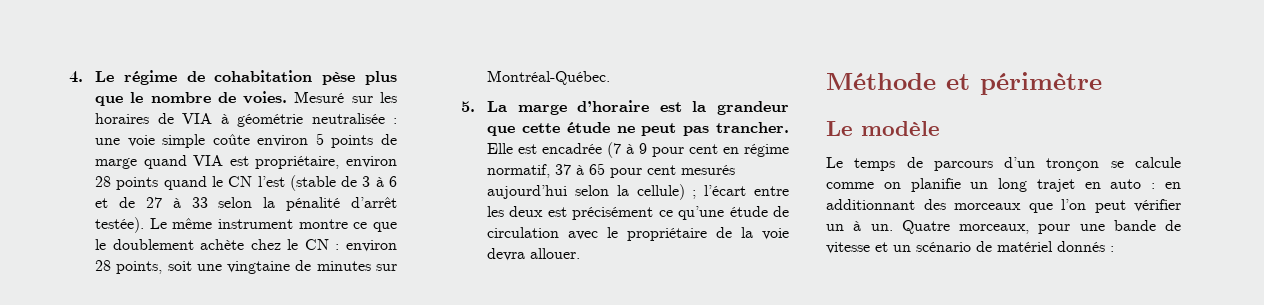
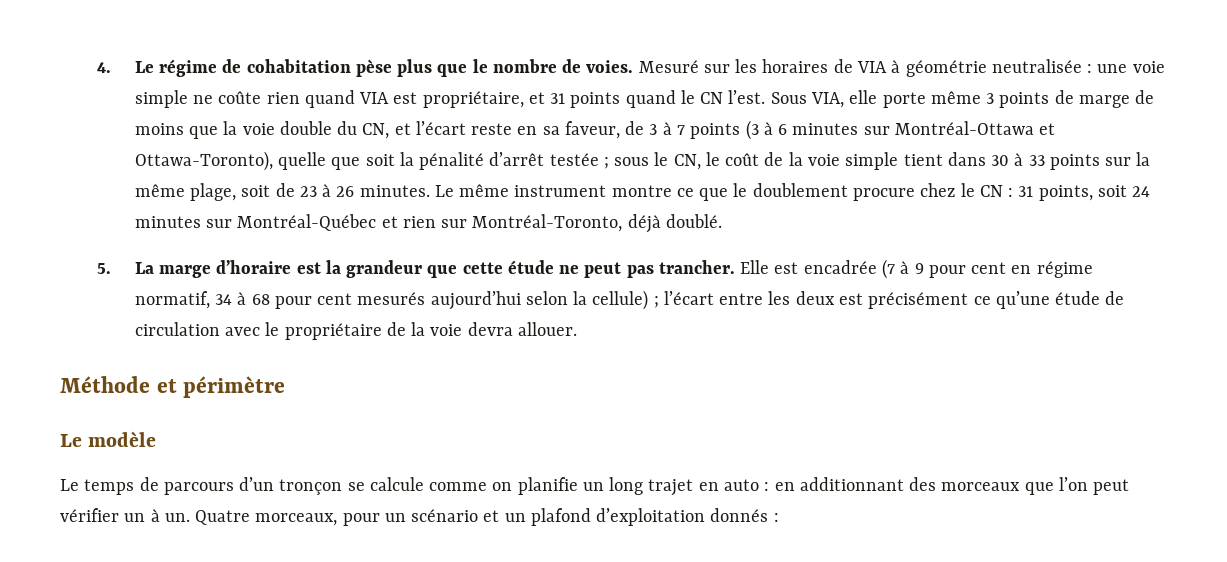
- Mesuré sur les horaires de VIA à géométrie neutralisée : une voie simple coûte environ 5 points de marge quand VIA est propriétaire, environ 28 points quand le CN l’est (stable de 3 à 6 et de 27 à 33 selon la pénalité d’arrêt testée).
+ Mesuré sur les horaires de VIA à géométrie neutralisée : une voie simple ne coûte rien quand VIA est propriétaire, et 31 points quand le CN l’est. Sous VIA, elle porte même 3 points de marge de moins que la voie double du CN, et l’écart reste en sa faveur, de 3 à 7 points (3 à 6 minutes sur Montréal-Ottawa et Ottawa-Toronto), quelle que soit la pénalité d’arrêt testée ; sous le CN, le coût de la voie simple tient dans 30 à 33 points sur la même plage, soit de 23 à 26 minutes.
- Le même instrument montre ce que le doublement achète chez le CN : environ 28 points, soit une vingtaine de minutes sur Montréal-Québec.
+ Le même instrument montre ce que le doublement procure chez le CN : 31 points, soit 24 minutes sur Montréal-Québec et rien sur Montréal-Toronto, déjà doublé.
- Elle est encadrée (7 à 9 pour cent en régime normatif, 37 à 65 pour cent mesurés aujourd’hui selon la cellule) ; l’écart entre les deux est précisément ce qu’une étude de circulation avec le propriétaire de la voie devra allouer.
+ Elle est encadrée (7 à 9 pour cent en régime normatif, 34 à 68 pour cent mesurés aujourd’hui selon la cellule) ; l’écart entre les deux est précisément ce qu’une étude de circulation avec le propriétaire de la voie devra allouer.
- Quatre morceaux, pour une bande de vitesse et un scénario de matériel donnés :
+ Quatre morceaux, pour un scénario et un plafond d’exploitation donnés :

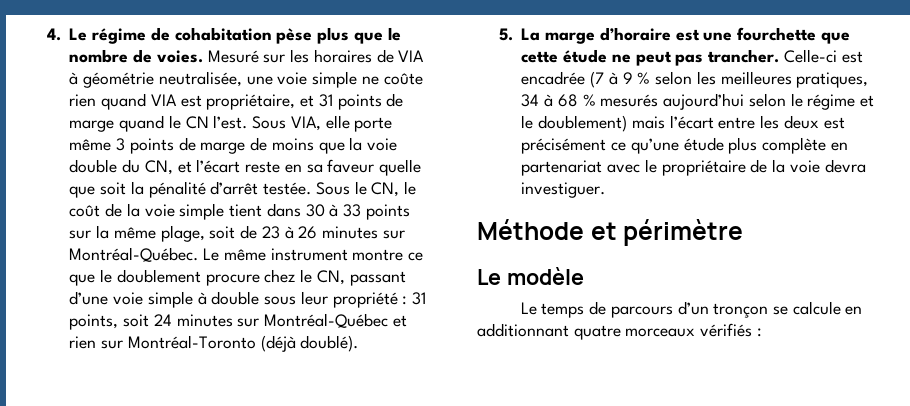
- Mesuré sur les horaires de VIA à géométrie neutralisée : une voie simple ne coûte rien quand VIA est propriétaire, et 31 points quand le CN l’est.
+ Mesuré sur les horaires de VIA à géométrie neutralisée, une voie simple ne coûte rien quand VIA est propriétaire, et 31 points de marge quand le CN l’est.
- Sous VIA, elle porte même 3 points de marge de moins que la voie double du CN, et l’écart reste en sa faveur, de 3 à 7 points (3 à 6 minutes sur Montréal-Ottawa et Ottawa-Toronto), quelle que soit la pénalité d’arrêt testée ; sous le CN, le coût de la voie simple tient dans 30 à 33 points sur la même plage, soit de 23 à 26 minutes.
+ Sous VIA, elle porte même 3 points de marge de moins que la voie double du CN, et l’écart reste en sa faveur quelle que soit la pénalité d’arrêt testée. Sous le CN, le coût de la voie simple tient dans 30 à 33 points sur la même plage, soit de 23 à 26 minutes sur Montréal-Québec.
- Le même instrument montre ce que le doublement procure chez le CN : 31 points, soit 24 minutes sur Montréal-Québec et rien sur Montréal-Toronto, déjà doublé.
+ Le même instrument montre ce que le doublement procure chez le CN, passant d’une voie simple à double sous leur propriété : 31 points, soit 24 minutes sur Montréal-Québec et rien sur Montréal-Toronto (déjà doublé).
- 5. La marge d’horaire est la grandeur que cette étude ne peut pas trancher.
+ 5. La marge d’horaire est une fourchette que cette étude ne peut pas trancher.
- Elle est encadrée (7 à 9 pour cent en régime normatif, 34 à 68 pour cent mesurés aujourd’hui selon la cellule) ; l’écart entre les deux est précisément ce qu’une étude de circulation avec le propriétaire de la voie devra allouer.
+ Celle-ci est encadrée (7 à 9 % selon les meilleures pratiques, 34 à 68 % mesurés aujourd’hui selon le régime et le doublement) mais l’écart entre les deux est précisément ce qu’une étude plus complète en partenariat avec le propriétaire de la voie devra investiguer.
- Le temps de parcours d’un tronçon se calcule comme on planifie un long trajet en auto : en additionnant des morceaux que l’on peut vérifier un à un. Quatre morceaux, pour un scénario et un plafond d’exploitation donnés :
+ Le temps de parcours d’un tronçon se calcule en additionnant quatre morceaux vérifiés :

